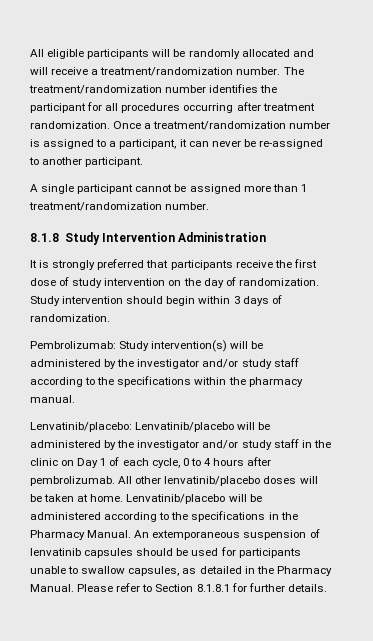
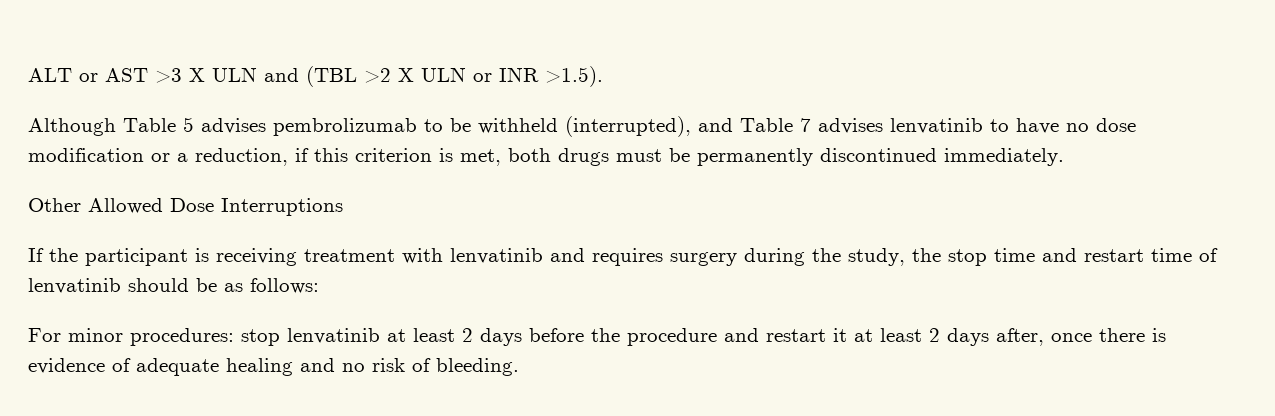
- All eligible participants will be randomly allocated and will receive a treatment/randomization number. The treatment/randomization number identifies the participant for all procedures occurring after treatment randomization. Once a treatment/randomization number is assigned to a participant, it can never be re-assigned to another participant.
- A single participant cannot be assigned more than 1 treatment/randomization number.
- 8.1.8 Study Intervention Administration
- It is strongly preferred that participants receive the first dose of study intervention on the day of randomization. Study intervention should begin within 3 days of randomization.
- Pembrolizumab: Study intervention(s) will be administered by the investigator and/or study staff according to the specifications within the pharmacy manual.
- Lenvatinib/placebo: Lenvatinib/placebo will be administered by the investigator and/or study staff in the clinic on Day 1 of each cycle, 0 to 4 hours after pembrolizumab. All other lenvatinib/placebo doses will be taken at home. Lenvatinib/placebo will be administered according to the specifications in the Pharmacy Manual. An extemporaneous suspension of lenvatinib capsules should be used for participants unable to swallow capsules, as detailed in the Pharmacy Manual. Please refer to Section 8.1.8.1 for further details.
+ ALT or AST >3 X ULN and (TBL >2 X ULN or INR >1.5).
+ Although Table 5 advises pembrolizumab to be withheld (interrupted), and Table 7 advises lenvatinib to have no dose modification or a reduction, if this criterion is met, both drugs must be permanently discontinued immediately.
+ Other Allowed Dose Interruptions
+ If the participant is receiving treatment with lenvatinib and requires surgery during the study, the stop time and restart time of lenvatinib should be as follows:
+ For minor procedures: stop lenvatinib at least 2 days before the procedure and restart it at least 2 days after, once there is evidence of adequate healing and no risk of bleeding.

